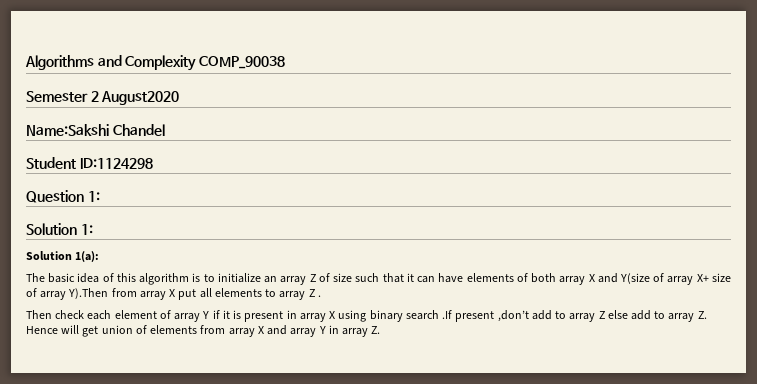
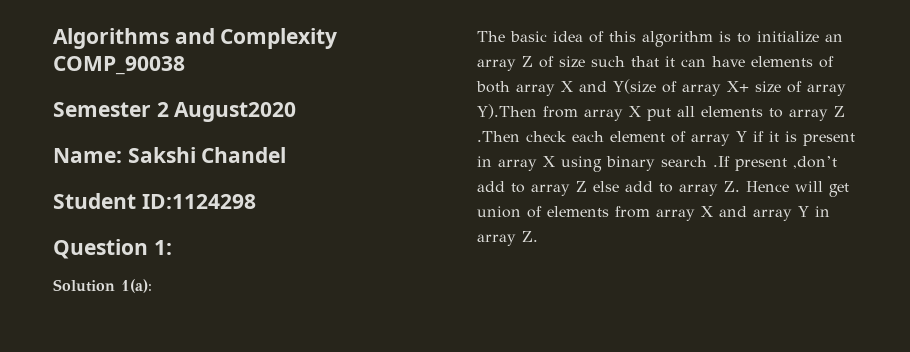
- Name:Sakshi Chandel
+ Name: Sakshi Chandel
- Solution 1:
- The basic idea of this algorithm is to initialize an array Z of size such that it can have elements of both array X and Y(size of array X+ size of array Y).Then from array X put all elements to array Z .
- Then check each element of array Y if it is present in array X using binary search .If present ,don’t add to array Z else add to array Z. Hence will get union of elements from array X and array Y in array Z.
+ The basic idea of this algorithm is to initialize an array Z of size such that it can have elements of both array X and Y(size of array X+ size of array Y).Then from array X put all elements to array Z .Then check each element of array Y if it is present in array X using binary search .If present ,don’t add to array Z else add to array Z. Hence will get union of elements from array X and array Y in array Z.

